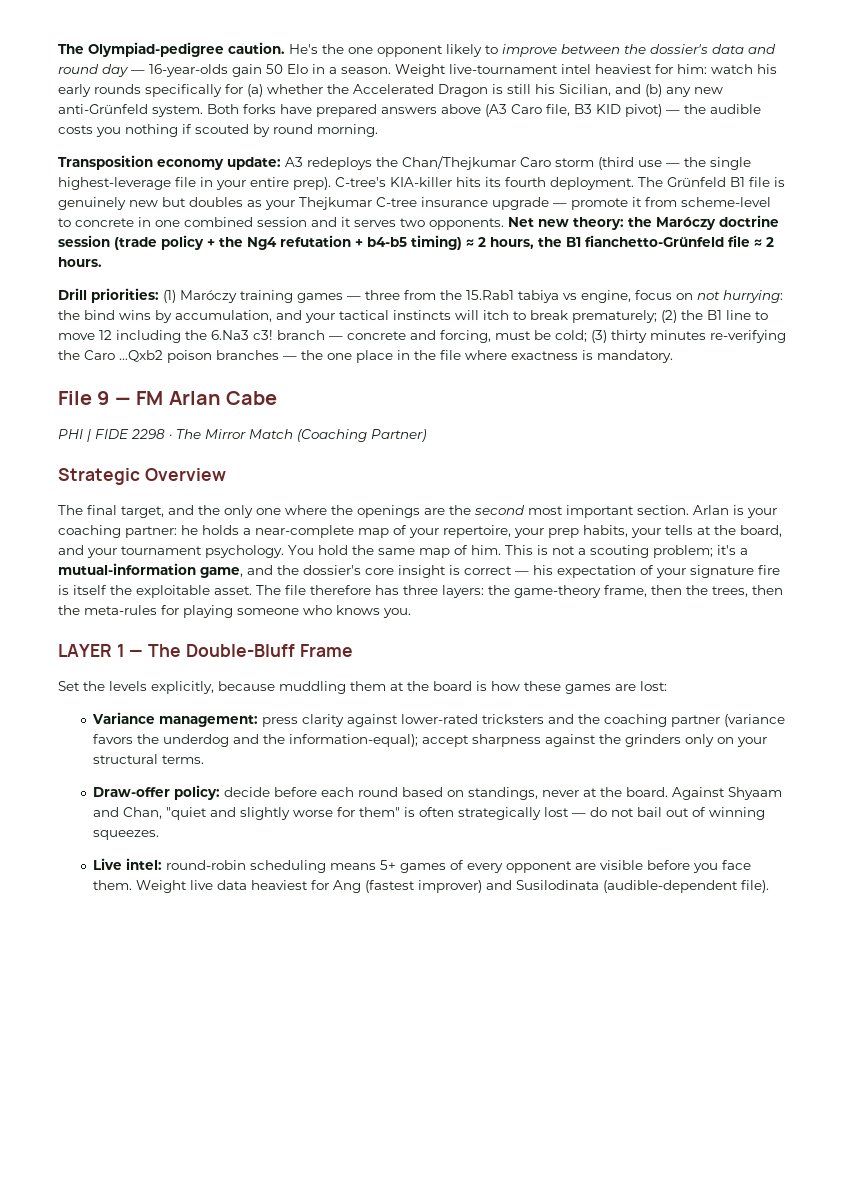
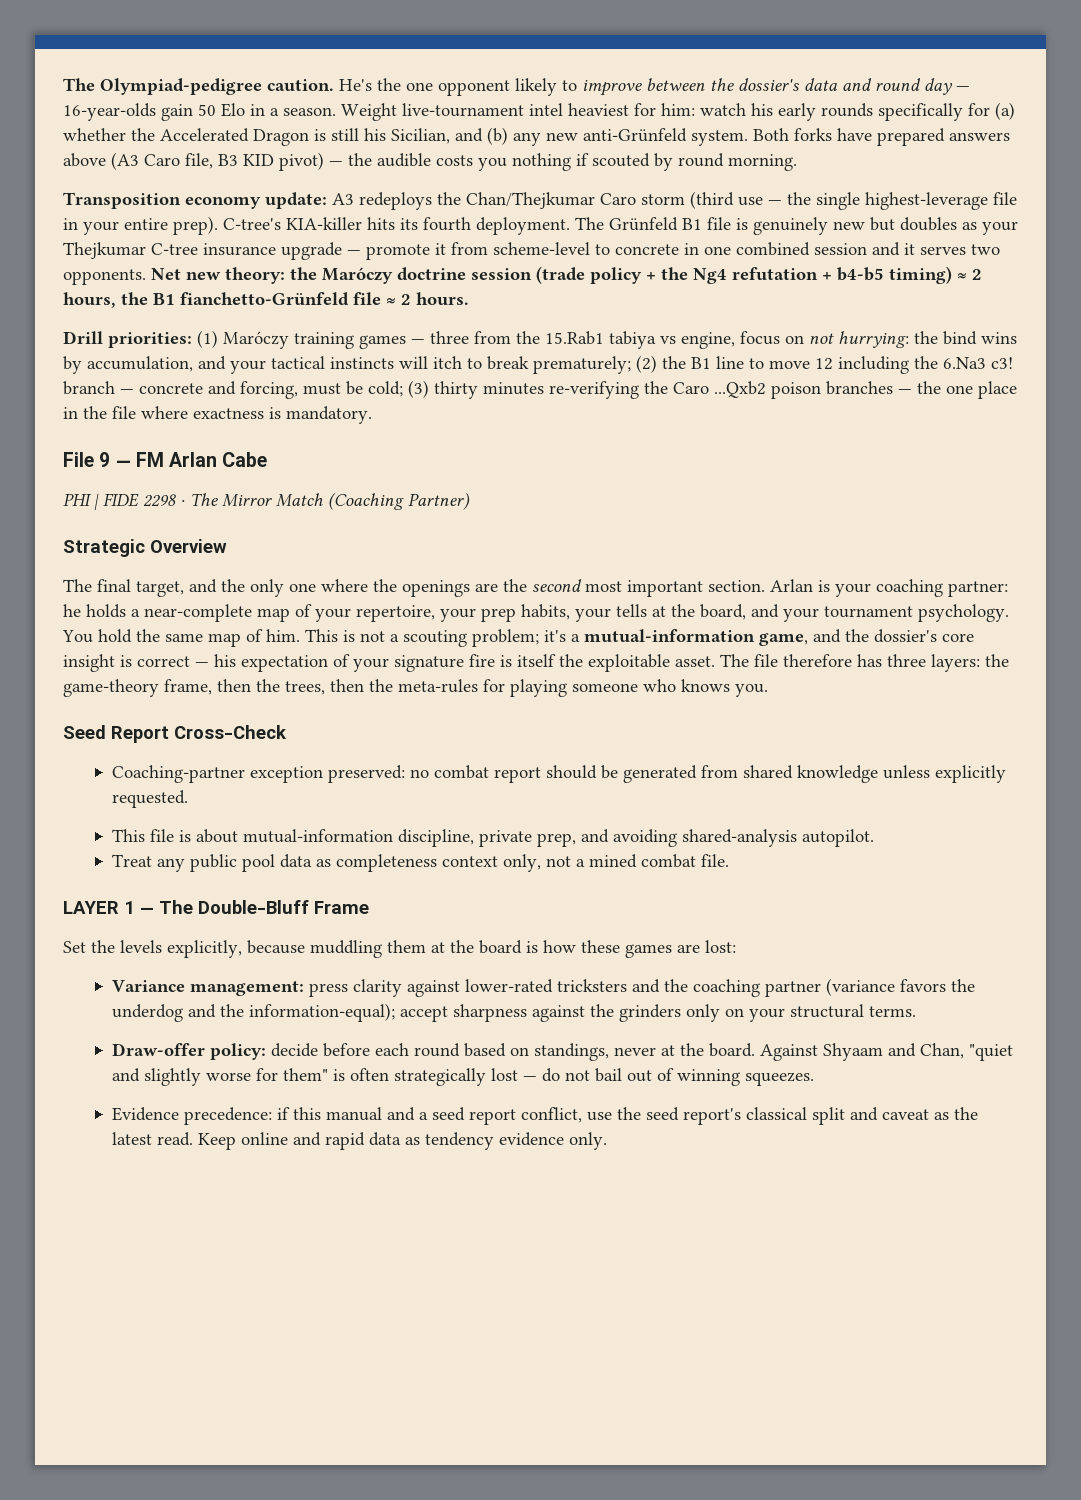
+ Seed Report Cross-Check
+ Coaching-partner exception preserved: no combat report should be generated from shared knowledge unless explicitly requested.
+ This file is about mutual-information discipline, private prep, and avoiding shared-analysis autopilot.
+ Treat any public pool data as completeness context only, not a mined combat file.
- Live intel: round-robin scheduling means 5+ games of every opponent are visible before you face them. Weight live data heaviest for Ang (fastest improver) and Susilodinata (audible-dependent file).
+ Evidence precedence: if this manual and a seed report conflict, use the seed report's classical split and caveat as the latest read. Keep online and rapid data as tendency evidence only.

